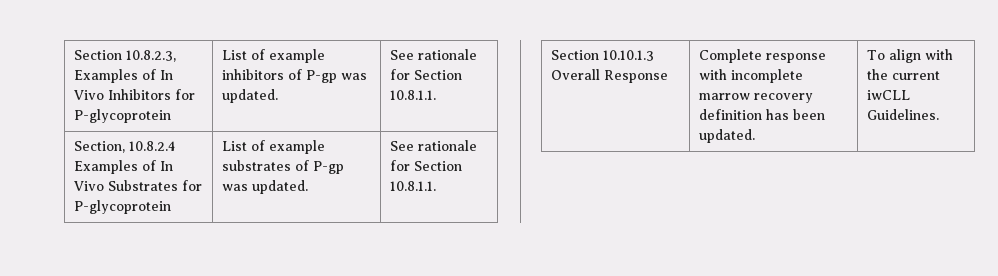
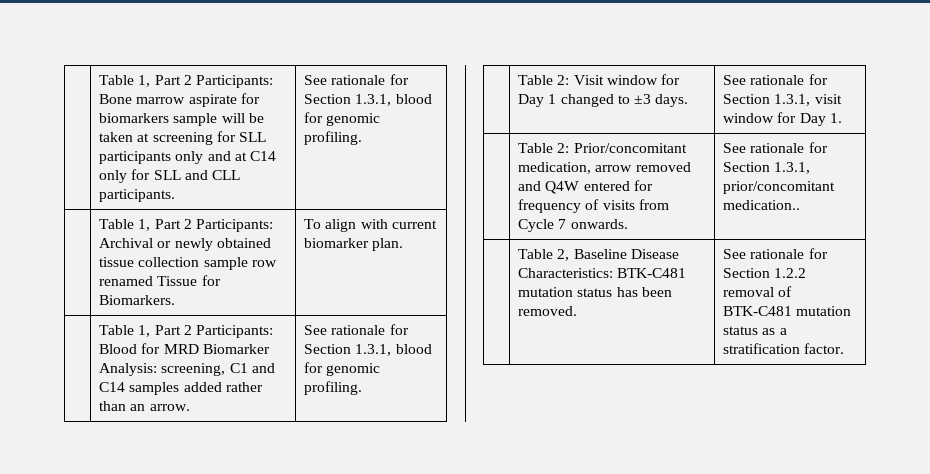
- Section 10.8.2.3, Examples of In Vivo Inhibitors for P-glycoprotein | List of example inhibitors of P-gp was updated. | See rationale for Section 10.8.1.1.
- Section, 10.8.2.4 Examples of In Vivo Substrates for P-glycoprotein | List of example substrates of P-gp was updated. | See rationale for Section 10.8.1.1.
- Section 10.10.1.3 Overall Response | Complete response with incomplete marrow recovery definition has been updated. | To align with the current iwCLL Guidelines.
+ | Table 1, Part 2 Participants: Bone marrow aspirate for biomarkers sample will be taken at screening for SLL participants only and at C14 only for SLL and CLL participants. | See rationale for Section 1.3.1, blood for genomic profiling.
+ | Table 1, Part 2 Participants: Archival or newly obtained tissue collection sample row renamed Tissue for Biomarkers. | To align with current biomarker plan.
+ | Table 1, Part 2 Participants: Blood for MRD Biomarker Analysis: screening, C1 and C14 samples added rather than an arrow. | See rationale for Section 1.3.1, blood for genomic profiling.
+ | Table 2: Visit window for Day 1 changed to ±3 days. | See rationale for Section 1.3.1, visit window for Day 1.
+ | Table 2: Prior/concomitant medication, arrow removed and Q4W entered for frequency of visits from Cycle 7 onwards. | See rationale for Section 1.3.1, prior/concomitant medication..
+ | Table 2, Baseline Disease Characteristics: BTK-C481 mutation status has been removed. | See rationale for Section 1.2.2 removal of BTK-C481 mutation status as a stratification factor.

